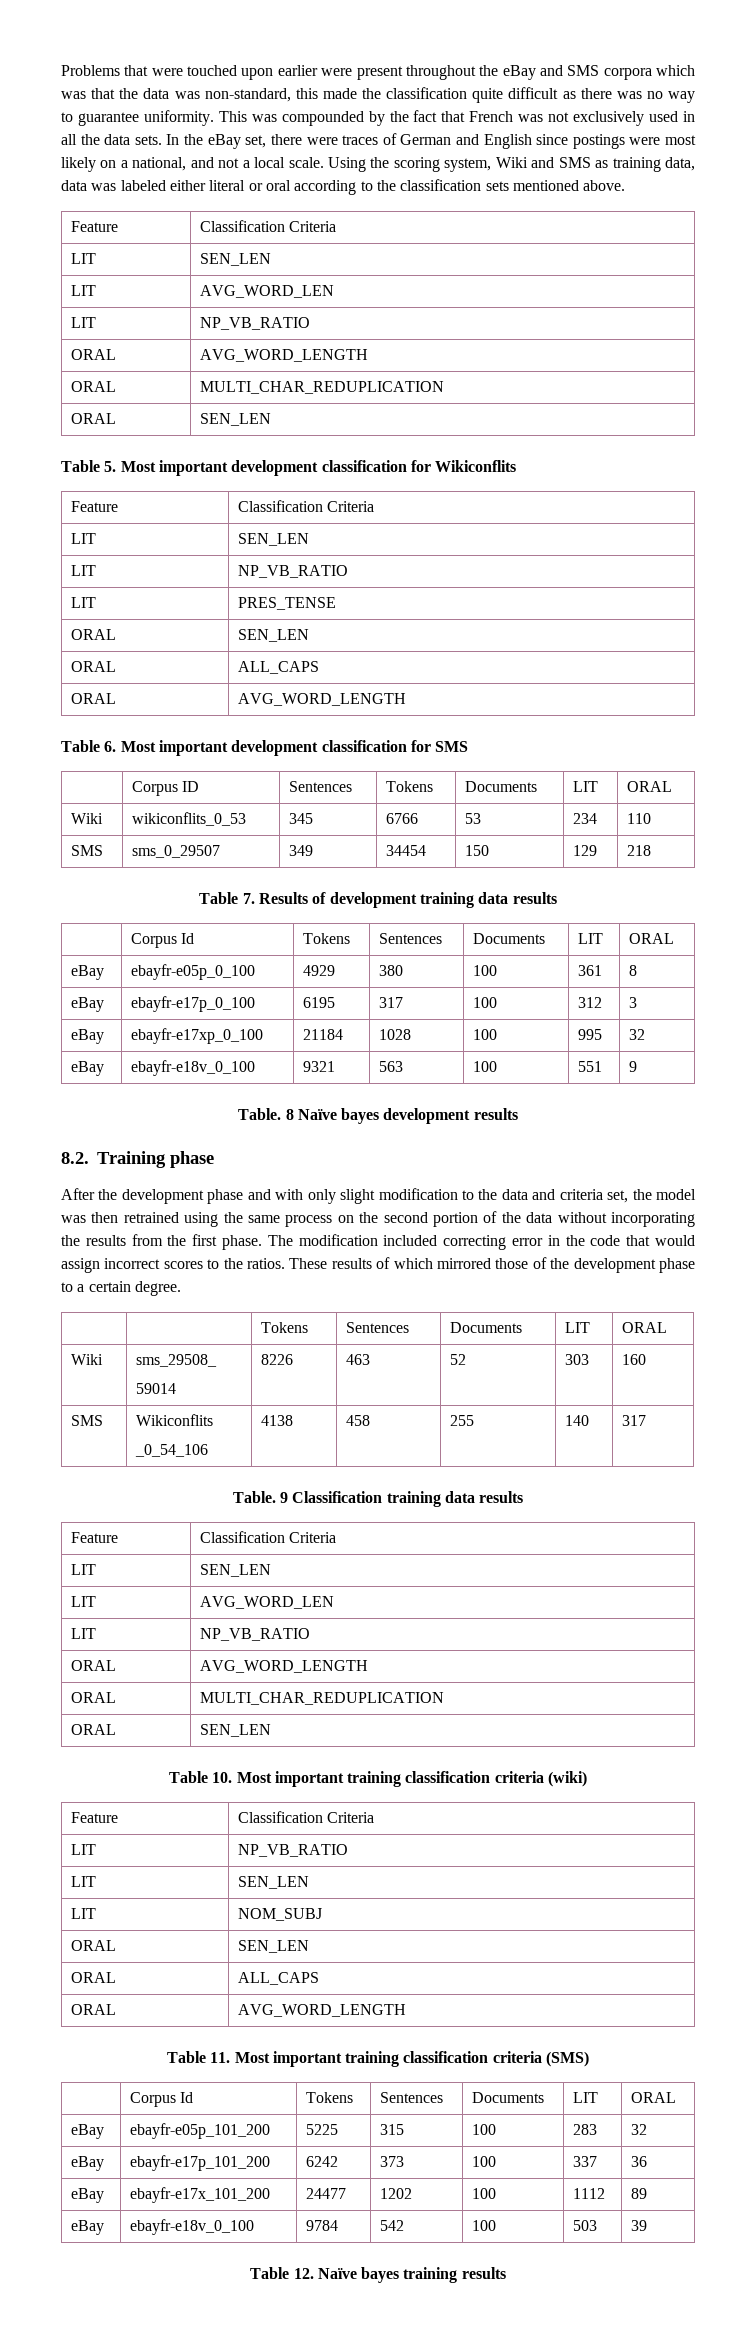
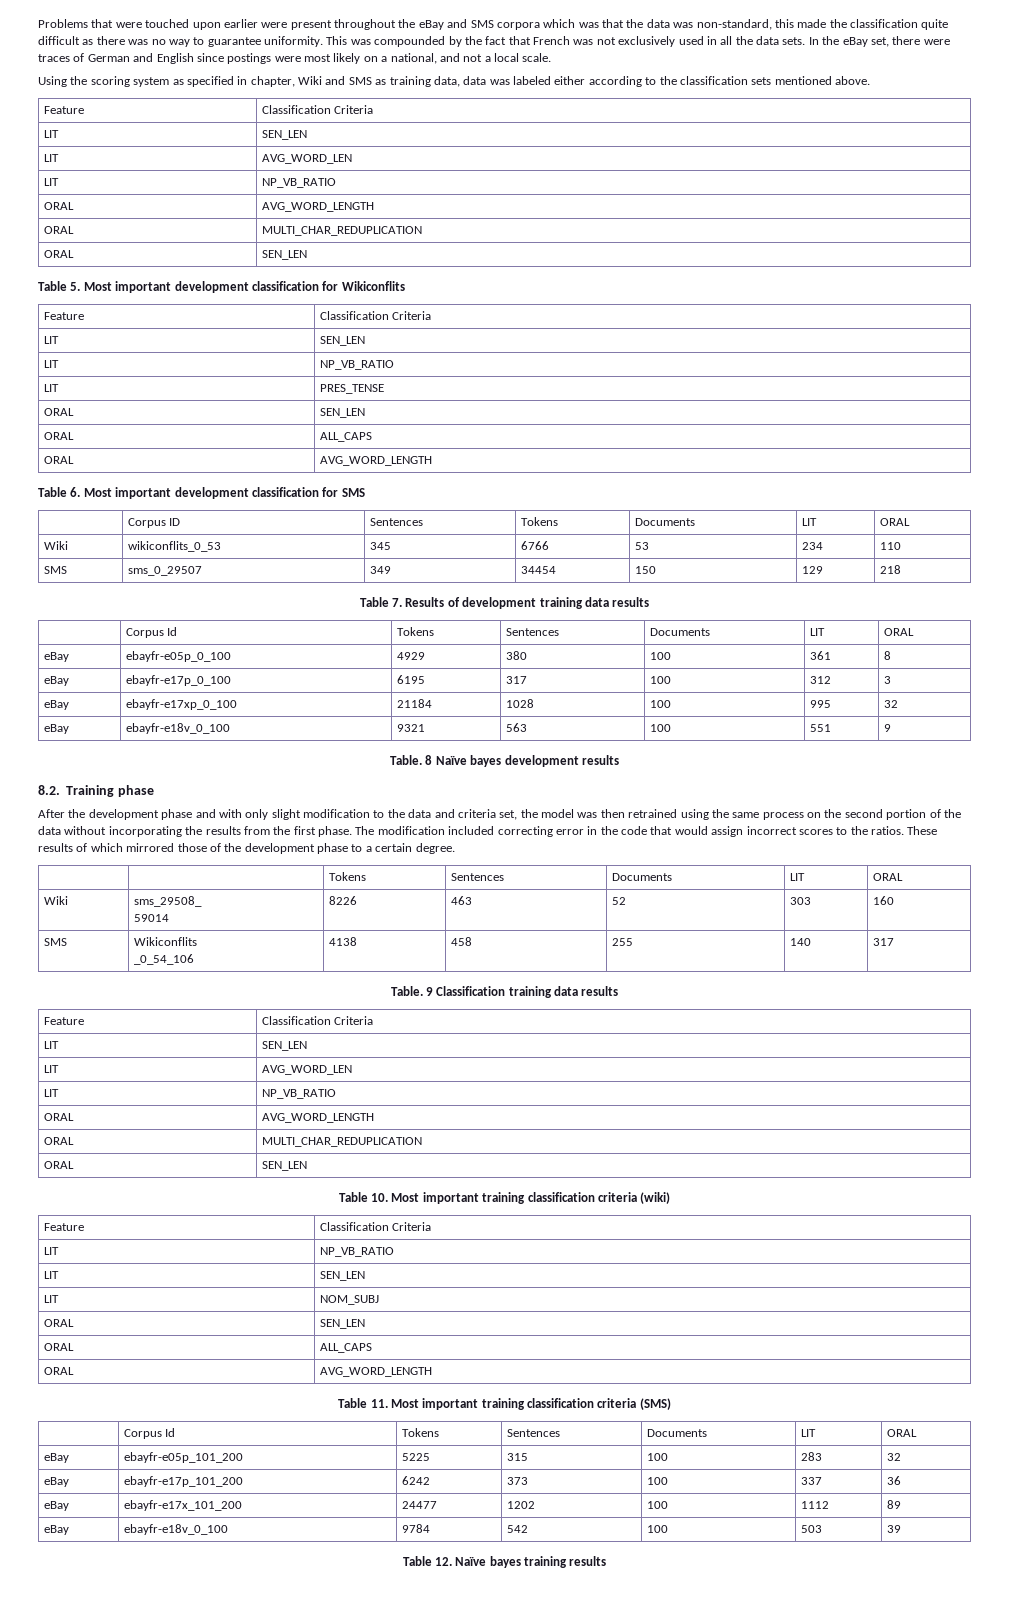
- In the eBay set, there were traces of German and English since postings were most likely on a national, and not a local scale. Using the scoring system, Wiki and SMS as training data, data was labeled either literal or oral according to the classification sets mentioned above.
+ In the eBay set, there were traces of German and English since postings were most likely on a national, and not a local scale.
+ Using the scoring system as specified in chapter, Wiki and SMS as training data, data was labeled either according to the classification sets mentioned above.

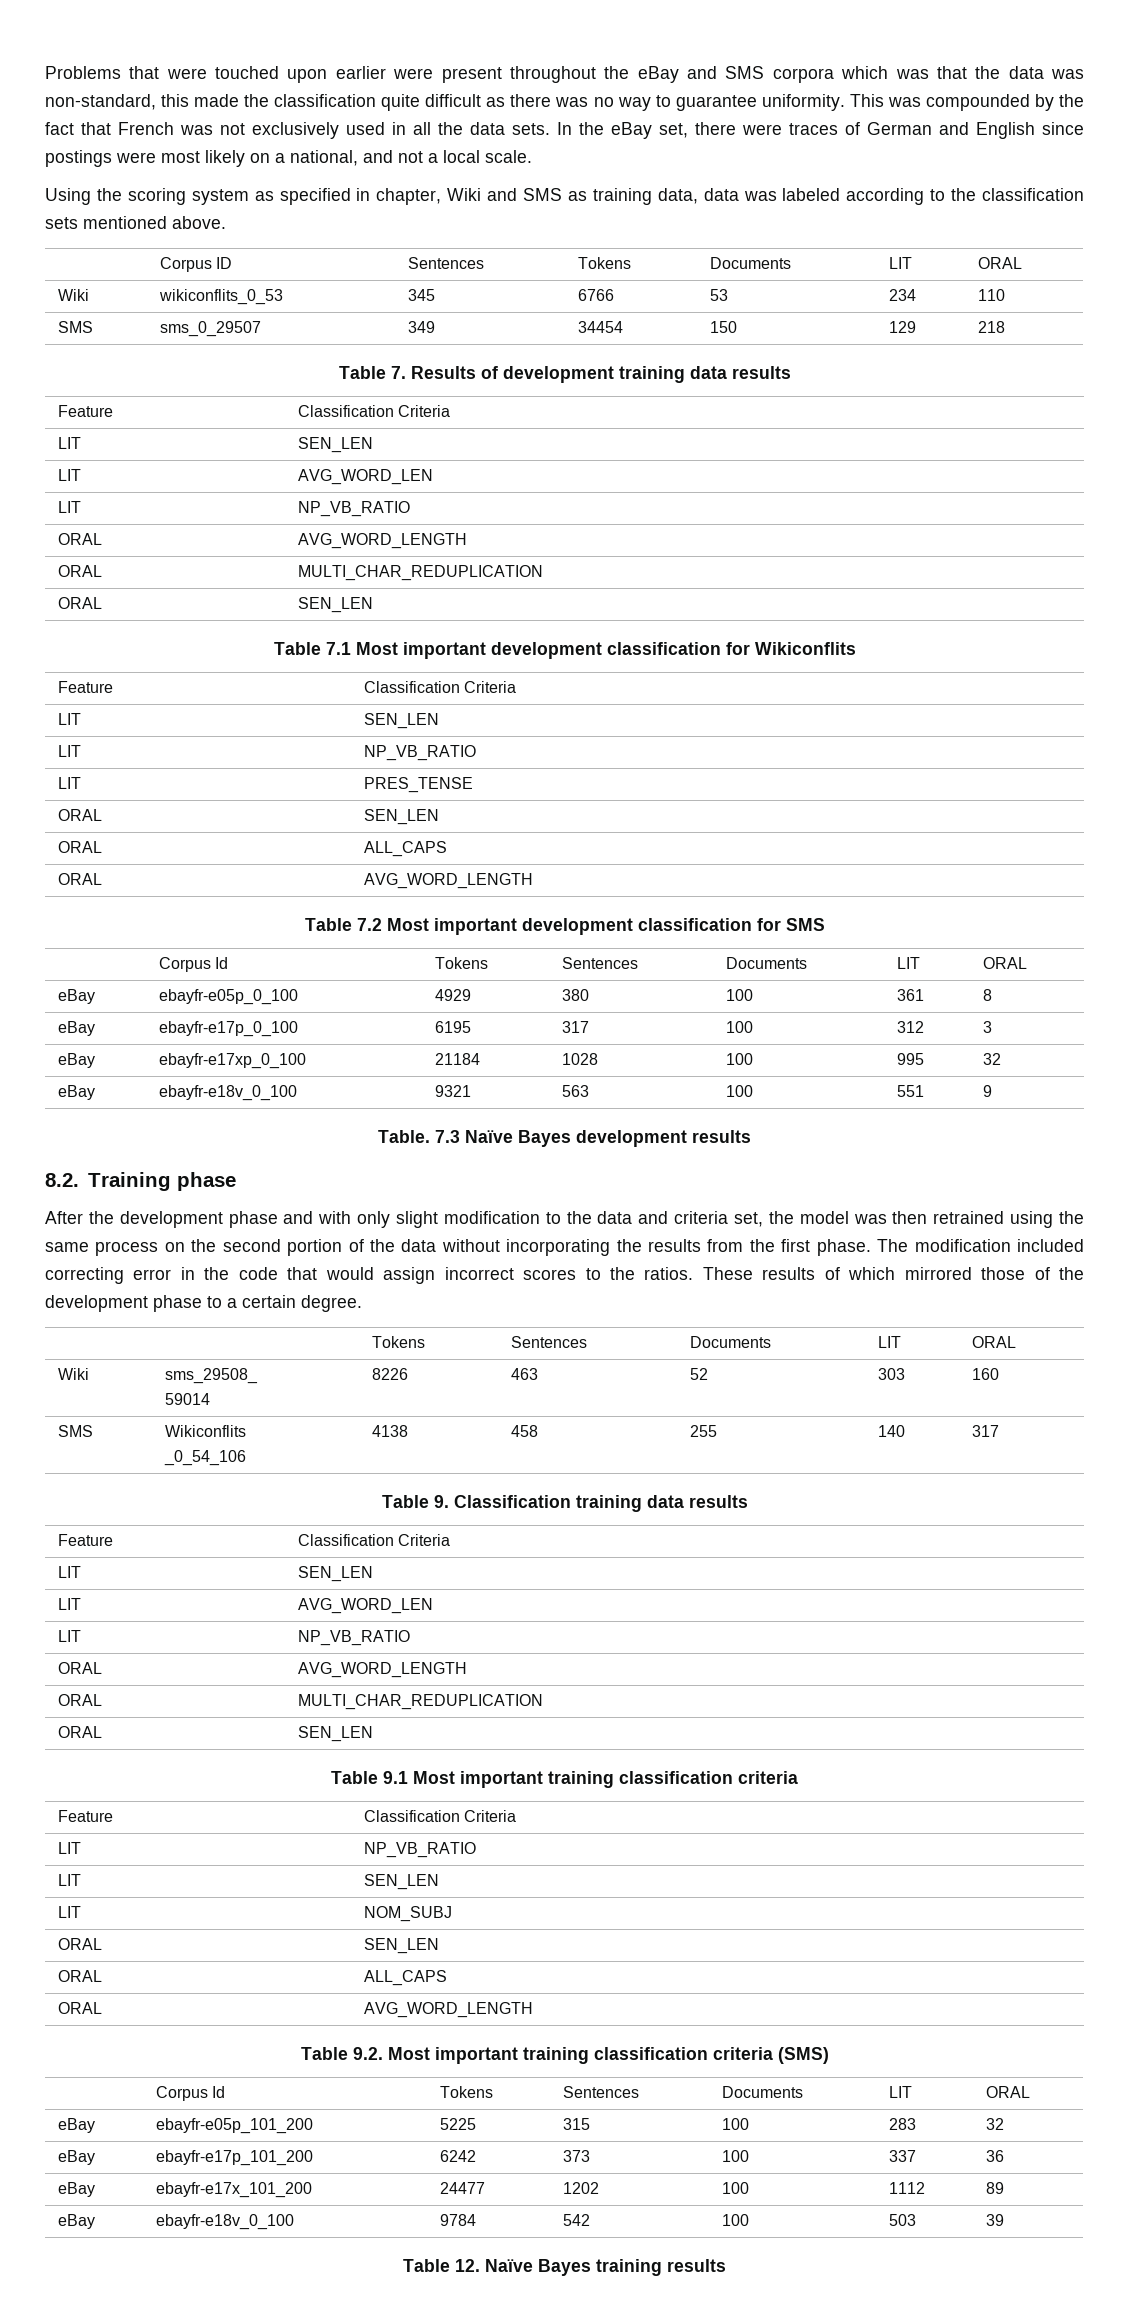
- Using the scoring system as specified in chapter, Wiki and SMS as training data, data was labeled either according to the classification sets mentioned above.
- Feature | Classification Criteria
- LIT | SEN_LEN
- LIT | AVG_WORD_LEN
- LIT | NP_VB_RATIO
- ORAL | AVG_WORD_LENGTH
- ORAL | MULTI_CHAR_REDUPLICATION
- ORAL | SEN_LEN
- Table 5. Most important development classification for Wikiconflits
- Feature | Classification Criteria
- LIT | SEN_LEN
- LIT | NP_VB_RATIO
- LIT | PRES_TENSE
- ORAL | SEN_LEN
- ORAL | ALL_CAPS
- ORAL | AVG_WORD_LENGTH
- Table 6. Most important development classification for SMS
+ Using the scoring system as specified in chapter, Wiki and SMS as training data, data was labeled according to the classification sets mentioned above.
  Table 7. Results of development training data results
+ Feature | Classification Criteria
+ LIT | SEN_LEN
+ LIT | AVG_WORD_LEN
+ LIT | NP_VB_RATIO
+ ORAL | AVG_WORD_LENGTH
+ ORAL | MULTI_CHAR_REDUPLICATION
+ ORAL | SEN_LEN
+ Table 7.1 Most important development classification for Wikiconflits
+ Feature | Classification Criteria
+ LIT | SEN_LEN
+ LIT | NP_VB_RATIO
+ LIT | PRES_TENSE
+ ORAL | SEN_LEN
+ ORAL | ALL_CAPS
+ ORAL | AVG_WORD_LENGTH
+ Table 7.2 Most important development classification for SMS
- 8 Naïve bayes development results
+ 7.3 Naïve Bayes development results
- Table. 9 Classification training data results
+ Table 9. Classification training data results
- Table 10. Most important training classification criteria (wiki)
+ Table 9.1 Most important training classification criteria
- Table 11. Most important training classification criteria (SMS)
+ Table 9.2. Most important training classification criteria (SMS)
- Table 12. Naïve bayes training results
+ Table 12. Naïve Bayes training results

